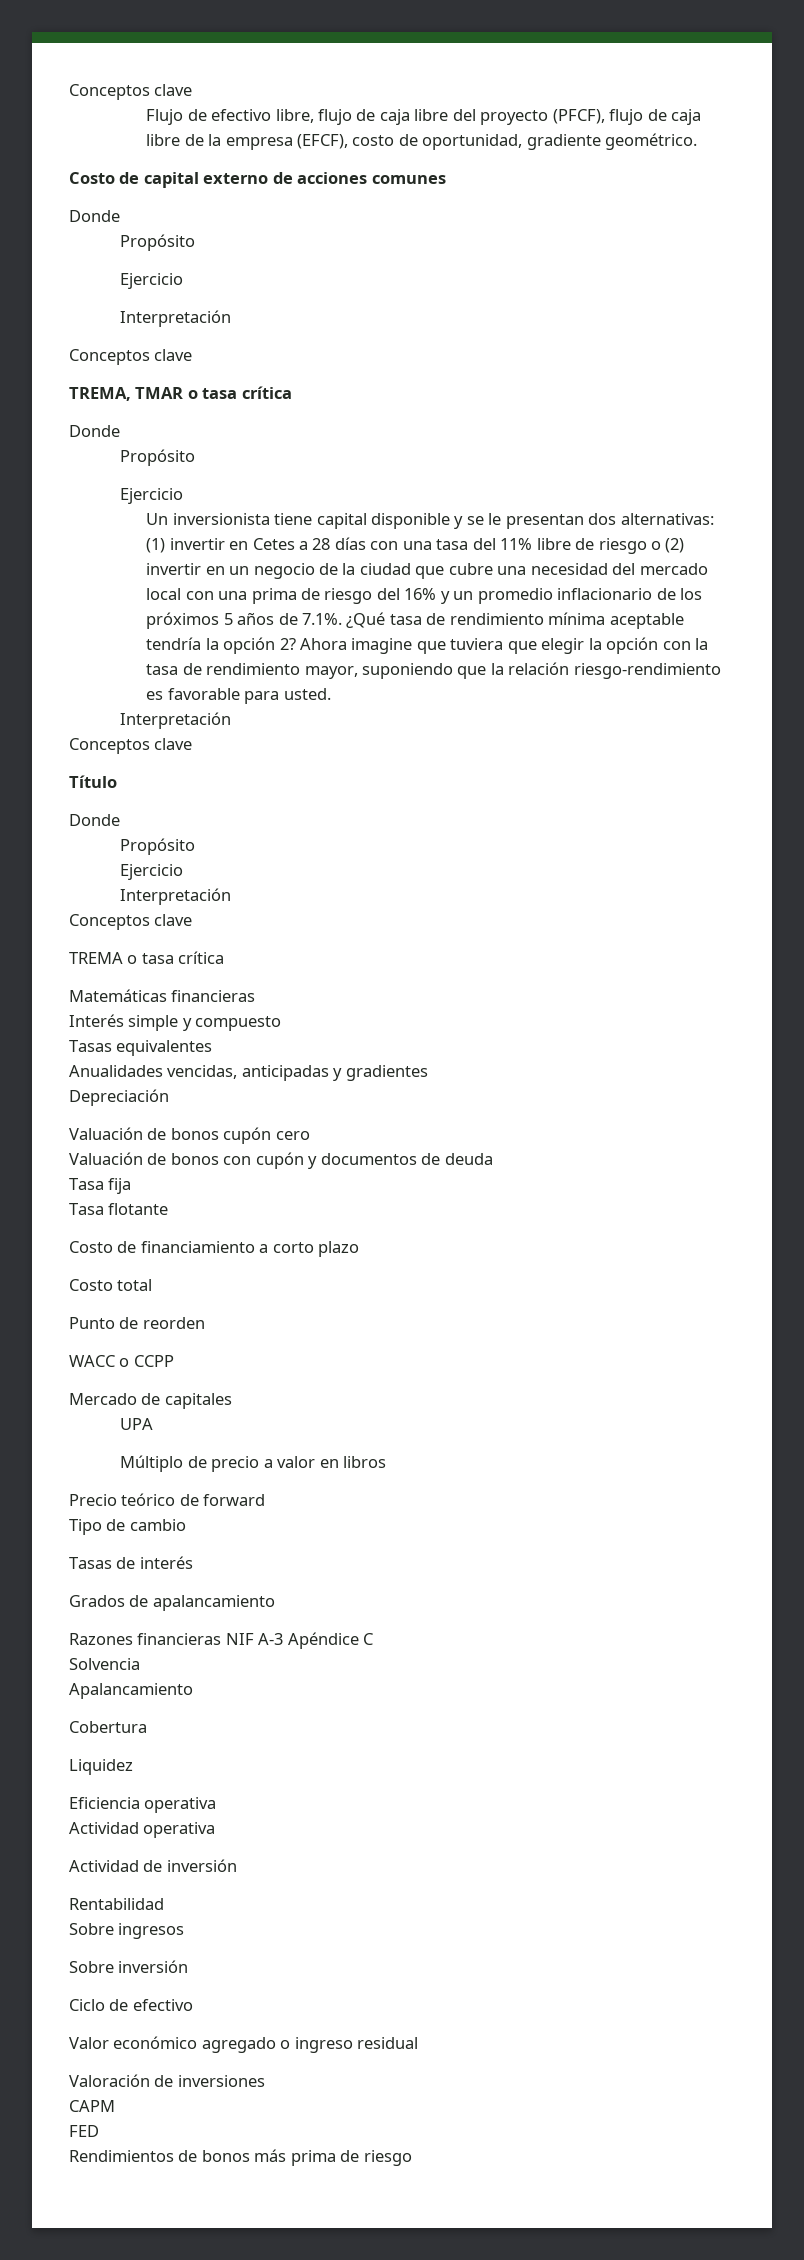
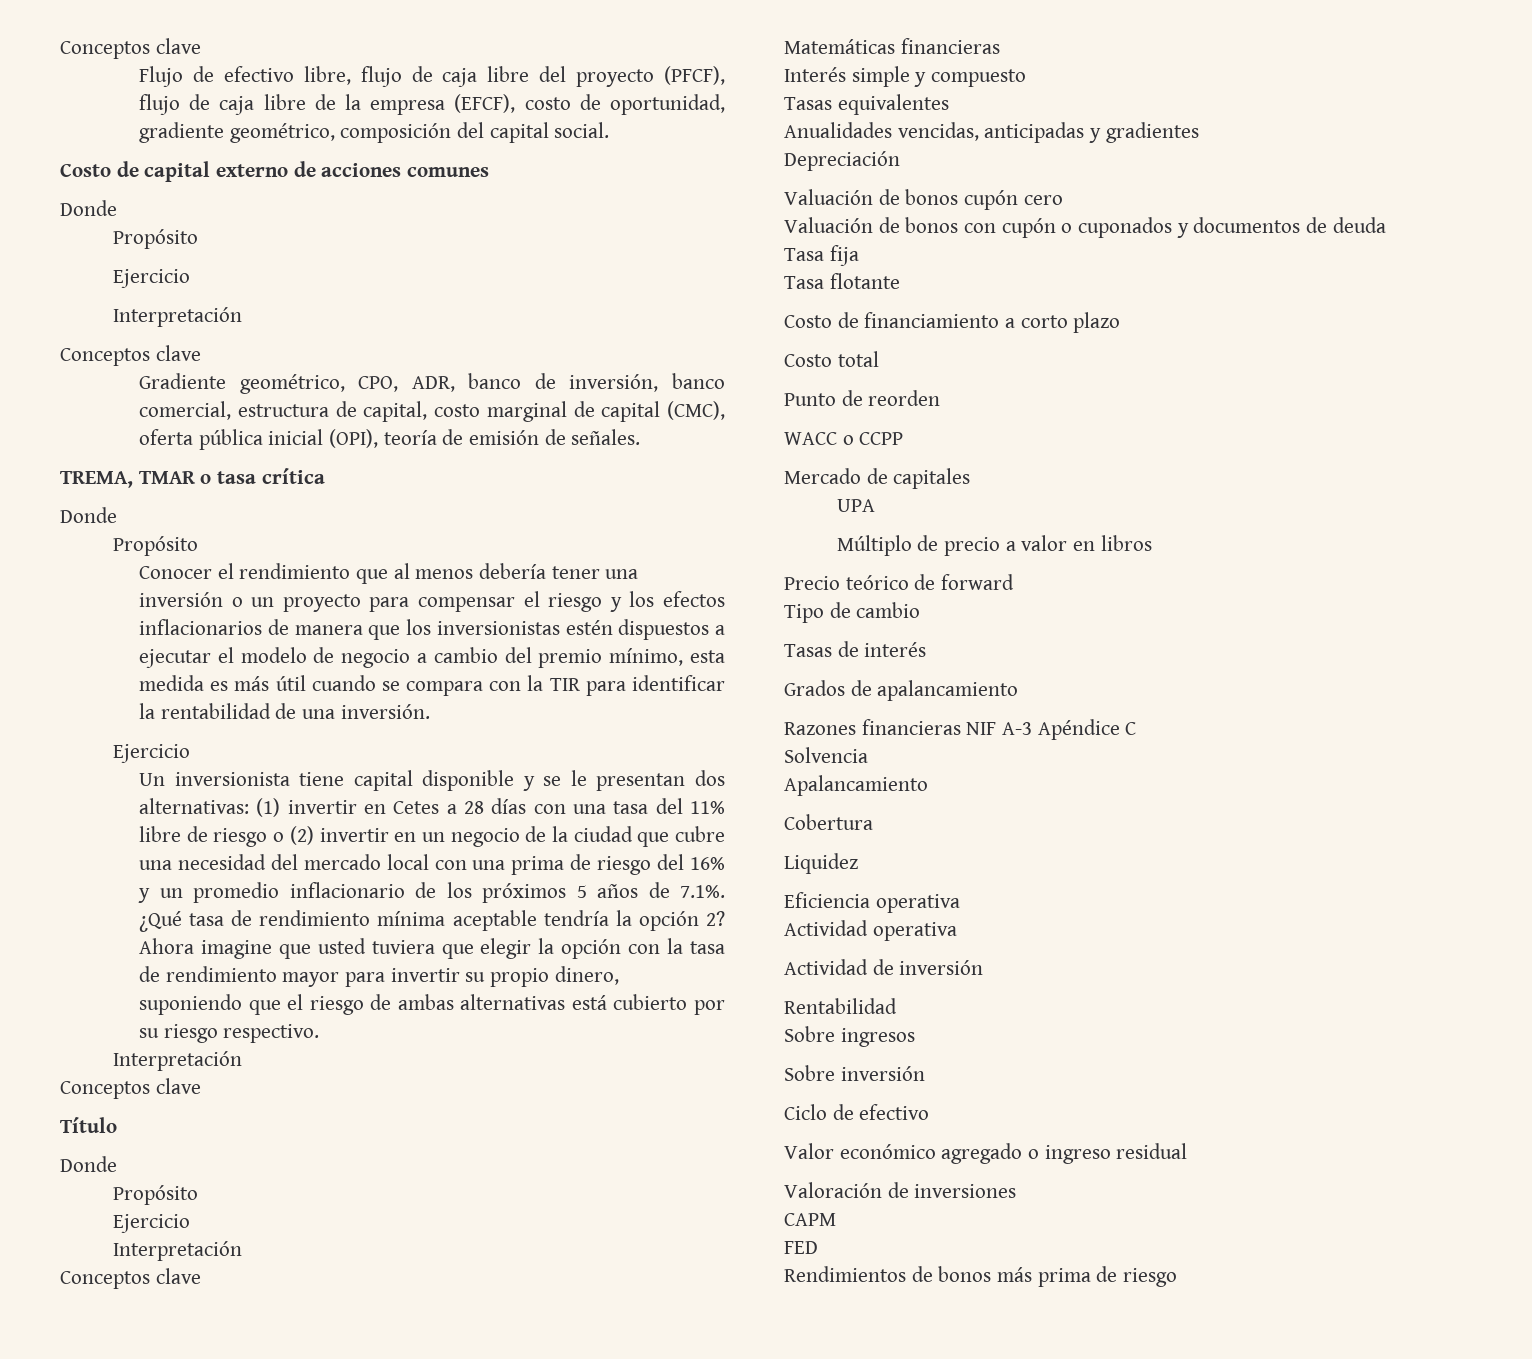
- Flujo de efectivo libre, flujo de caja libre del proyecto (PFCF), flujo de caja libre de la empresa (EFCF), costo de oportunidad, gradiente geométrico.
+ Flujo de efectivo libre, flujo de caja libre del proyecto (PFCF), flujo de caja libre de la empresa (EFCF), costo de oportunidad, gradiente geométrico, composición del capital social.
+ Gradiente geométrico, CPO, ADR, banco de inversión, banco comercial, estructura de capital, costo marginal de capital (CMC), oferta pública inicial (OPI), teoría de emisión de señales.
+ Conocer el rendimiento que al menos debería tener una inversión o un proyecto para compensar el riesgo y los efectos inflacionarios de manera que los inversionistas estén dispuestos a ejecutar el modelo de negocio a cambio del premio mínimo, esta medida es más útil cuando se compara con la TIR para identificar la rentabilidad de una inversión.
- Ahora imagine que tuviera que elegir la opción con la tasa de rendimiento mayor, suponiendo que la relación riesgo-rendimiento es favorable para usted.
+ Ahora imagine que usted tuviera que elegir la opción con la tasa de rendimiento mayor para invertir su propio dinero, suponiendo que el riesgo de ambas alternativas está cubierto por su riesgo respectivo.
- TREMA o tasa crítica
- Valuación de bonos con cupón y documentos de deuda
+ Valuación de bonos con cupón o cuponados y documentos de deuda

